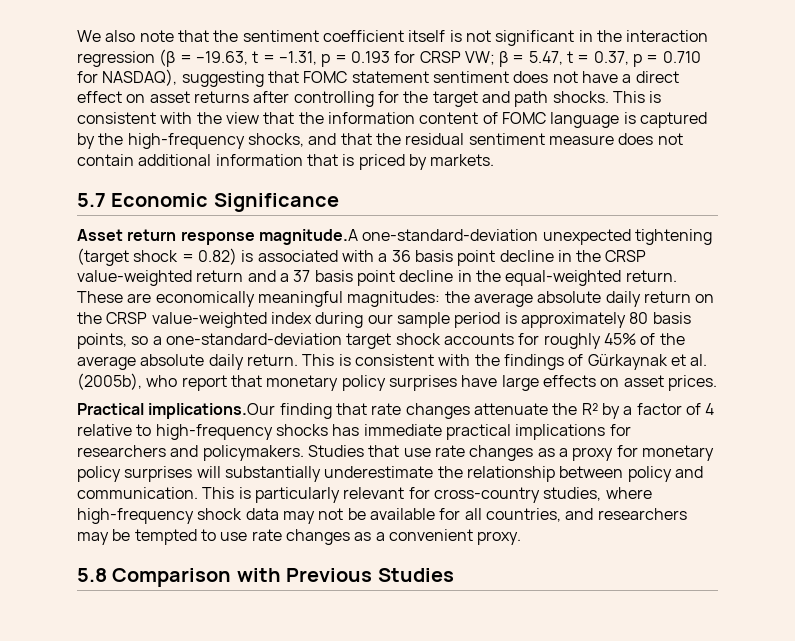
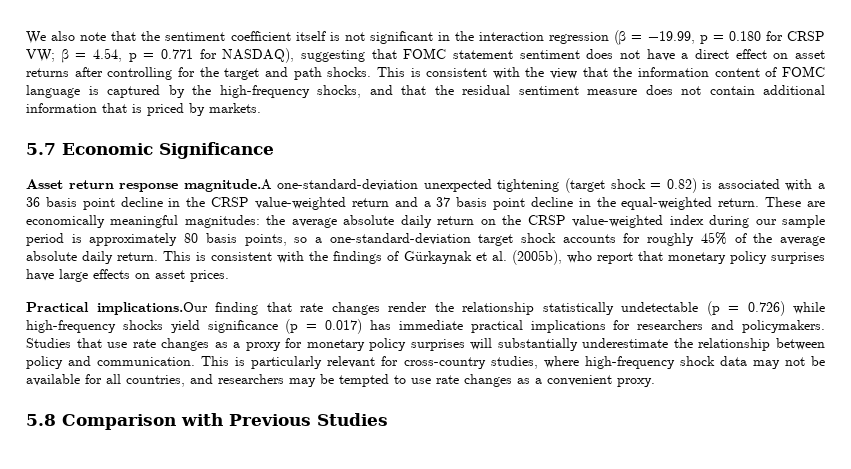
- We also note that the sentiment coefficient itself is not significant in the interaction regression (β = −19.63, t = −1.31, p = 0.193 for CRSP VW; β = 5.47, t = 0.37, p = 0.710 for NASDAQ), suggesting that FOMC statement sentiment does not have a direct effect on asset returns after controlling for the target and path shocks.
+ We also note that the sentiment coefficient itself is not significant in the interaction regression (β = −19.99, p = 0.180 for CRSP VW; β = 4.54, p = 0.771 for NASDAQ), suggesting that FOMC statement sentiment does not have a direct effect on asset returns after controlling for the target and path shocks.
- Practical implications.Our finding that rate changes attenuate the R² by a factor of 4 relative to high-frequency shocks has immediate practical implications for researchers and policymakers.
+ Practical implications.Our finding that rate changes render the relationship statistically undetectable (p = 0.726) while high-frequency shocks yield significance (p = 0.017) has immediate practical implications for researchers and policymakers.

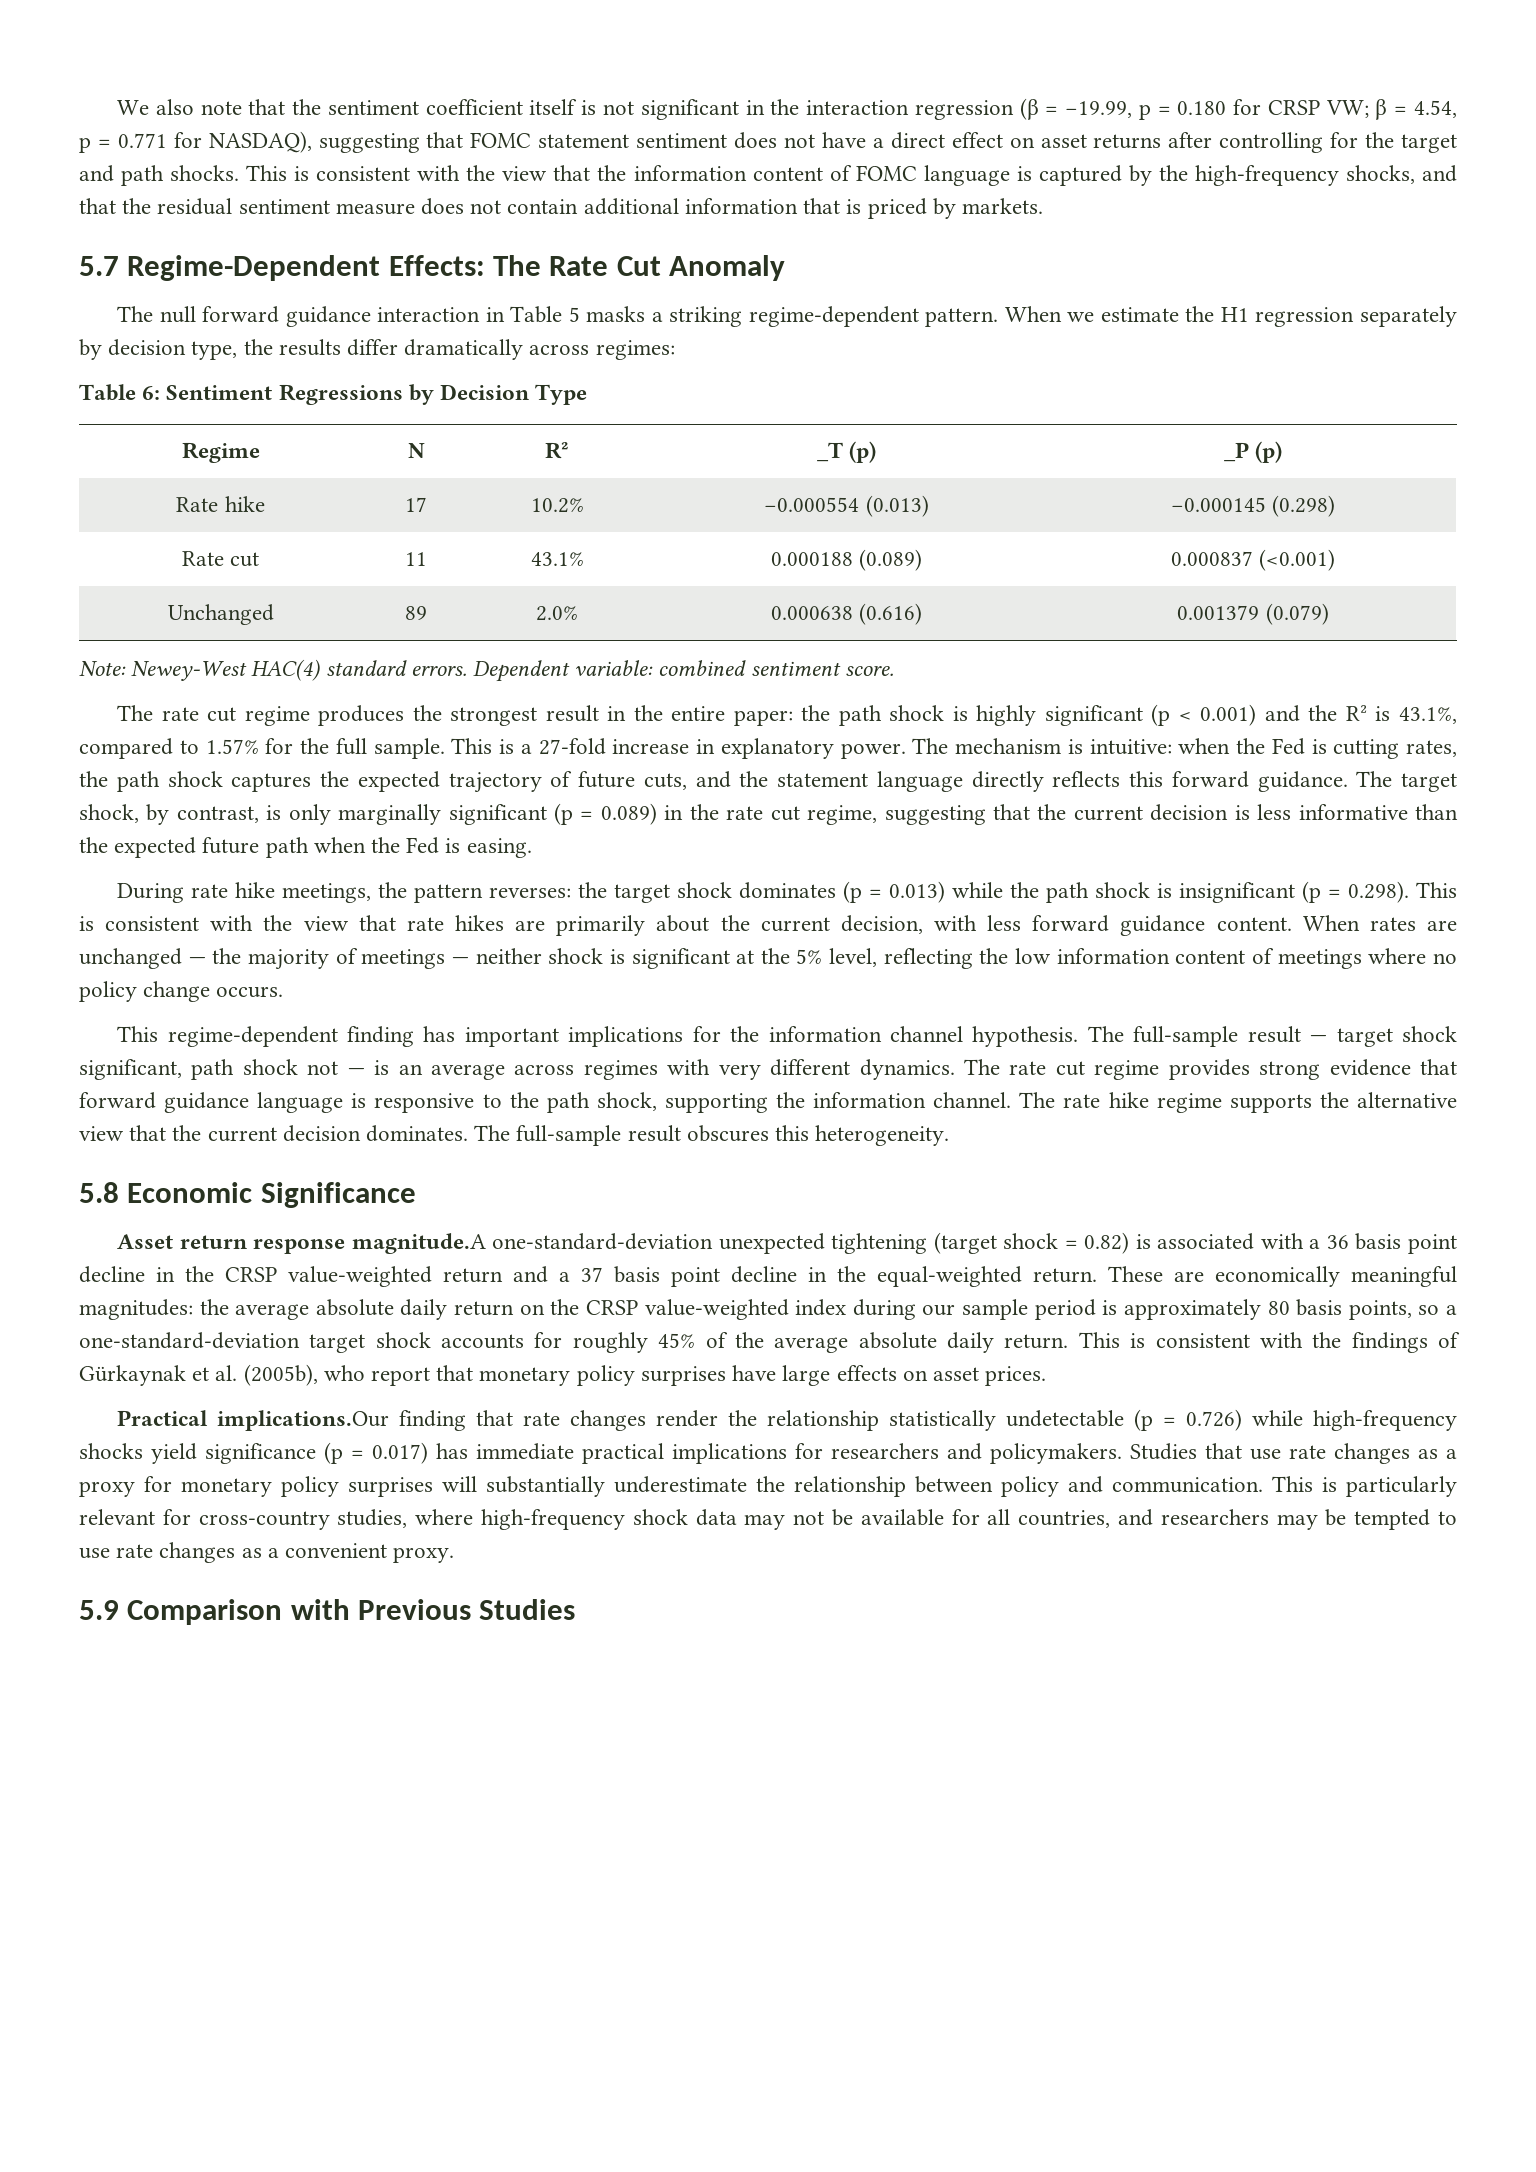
- 5.7 Economic Significance
+ 5.7 Regime-Dependent Effects: The Rate Cut Anomaly
+ The null forward guidance interaction in Table 5 masks a striking regime-dependent pattern. When we estimate the H1 regression separately by decision type, the results differ dramatically across regimes:
+ Table 6: Sentiment Regressions by Decision Type
+ Regime | N | R² | _T (p) | _P (p)
+ Rate hike | 17 | 10.2% | −0.000554 (0.013) | −0.000145 (0.298)
+ Rate cut | 11 | 43.1% | 0.000188 (0.089) | 0.000837 (<0.001)
+ Unchanged | 89 | 2.0% | 0.000638 (0.616) | 0.001379 (0.079)
+ Note: Newey-West HAC(4) standard errors. Dependent variable: combined sentiment score.
+ The rate cut regime produces the strongest result in the entire paper: the path shock is highly significant (p < 0.001) and the R² is 43.1%, compared to 1.57% for the full sample. This is a 27-fold increase in explanatory power. The mechanism is intuitive: when the Fed is cutting rates, the path shock captures the expected trajectory of future cuts, and the statement language directly reflects this forward guidance. The target shock, by contrast, is only marginally significant (p = 0.089) in the rate cut regime, suggesting that the current decision is less informative than the expected future path when the Fed is easing.
+ During rate hike meetings, the pattern reverses: the target shock dominates (p = 0.013) while the path shock is insignificant (p = 0.298). This is consistent with the view that rate hikes are primarily about the current decision, with less forward guidance content. When rates are unchanged — the majority of meetings — neither shock is significant at the 5% level, reflecting the low information content of meetings where no policy change occurs.
+ This regime-dependent finding has important implications for the information channel hypothesis. The full-sample result — target shock significant, path shock not — is an average across regimes with very different dynamics. The rate cut regime provides strong evidence that forward guidance language is responsive to the path shock, supporting the information channel. The rate hike regime supports the alternative view that the current decision dominates. The full-sample result obscures this heterogeneity.
+ 5.8 Economic Significance
- 5.8 Comparison with Previous Studies
+ 5.9 Comparison with Previous Studies

